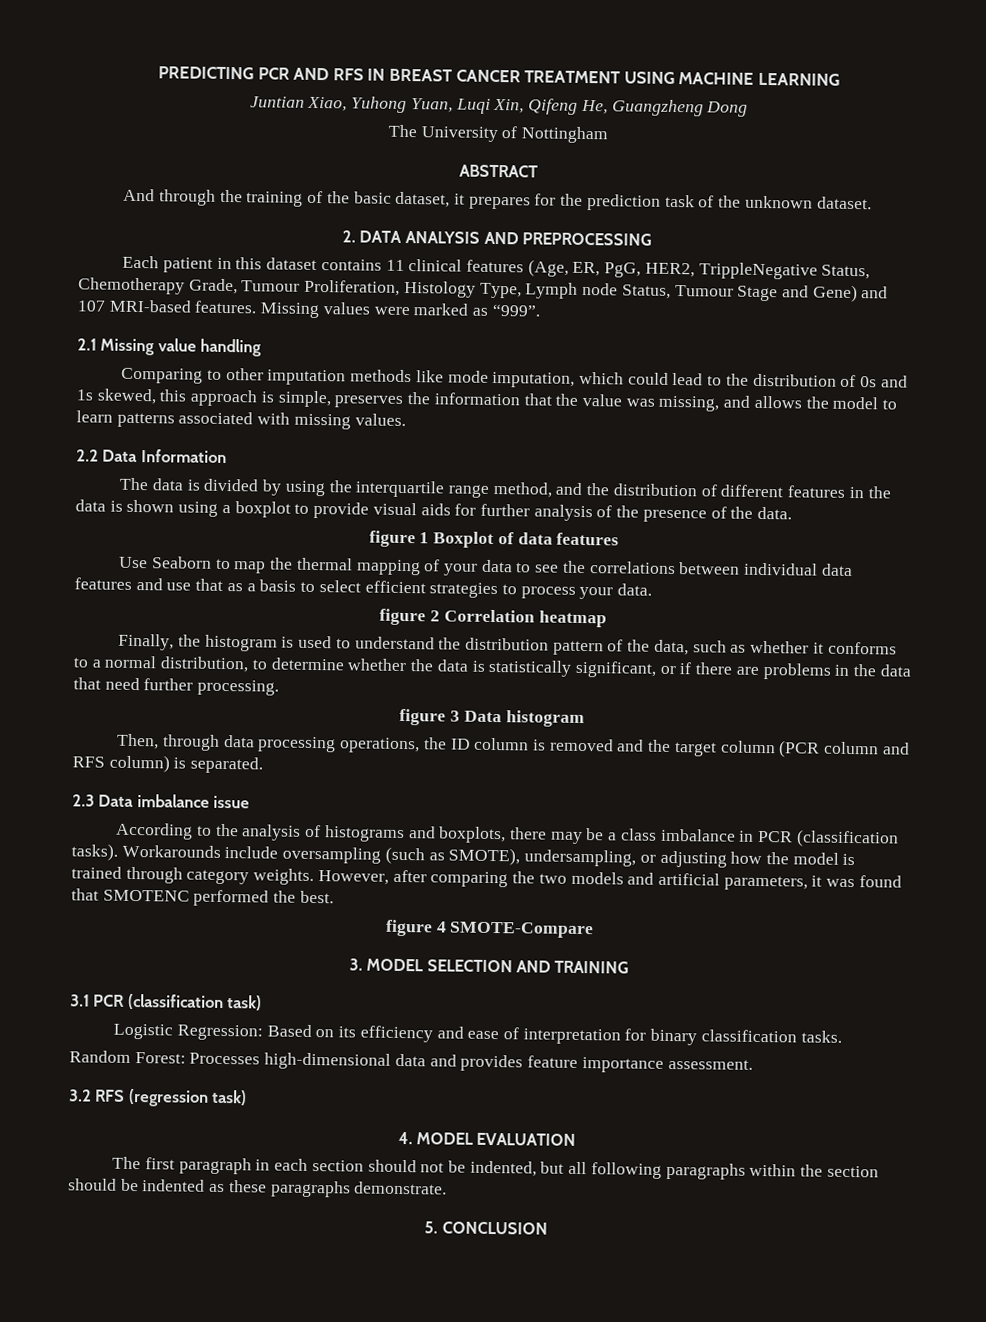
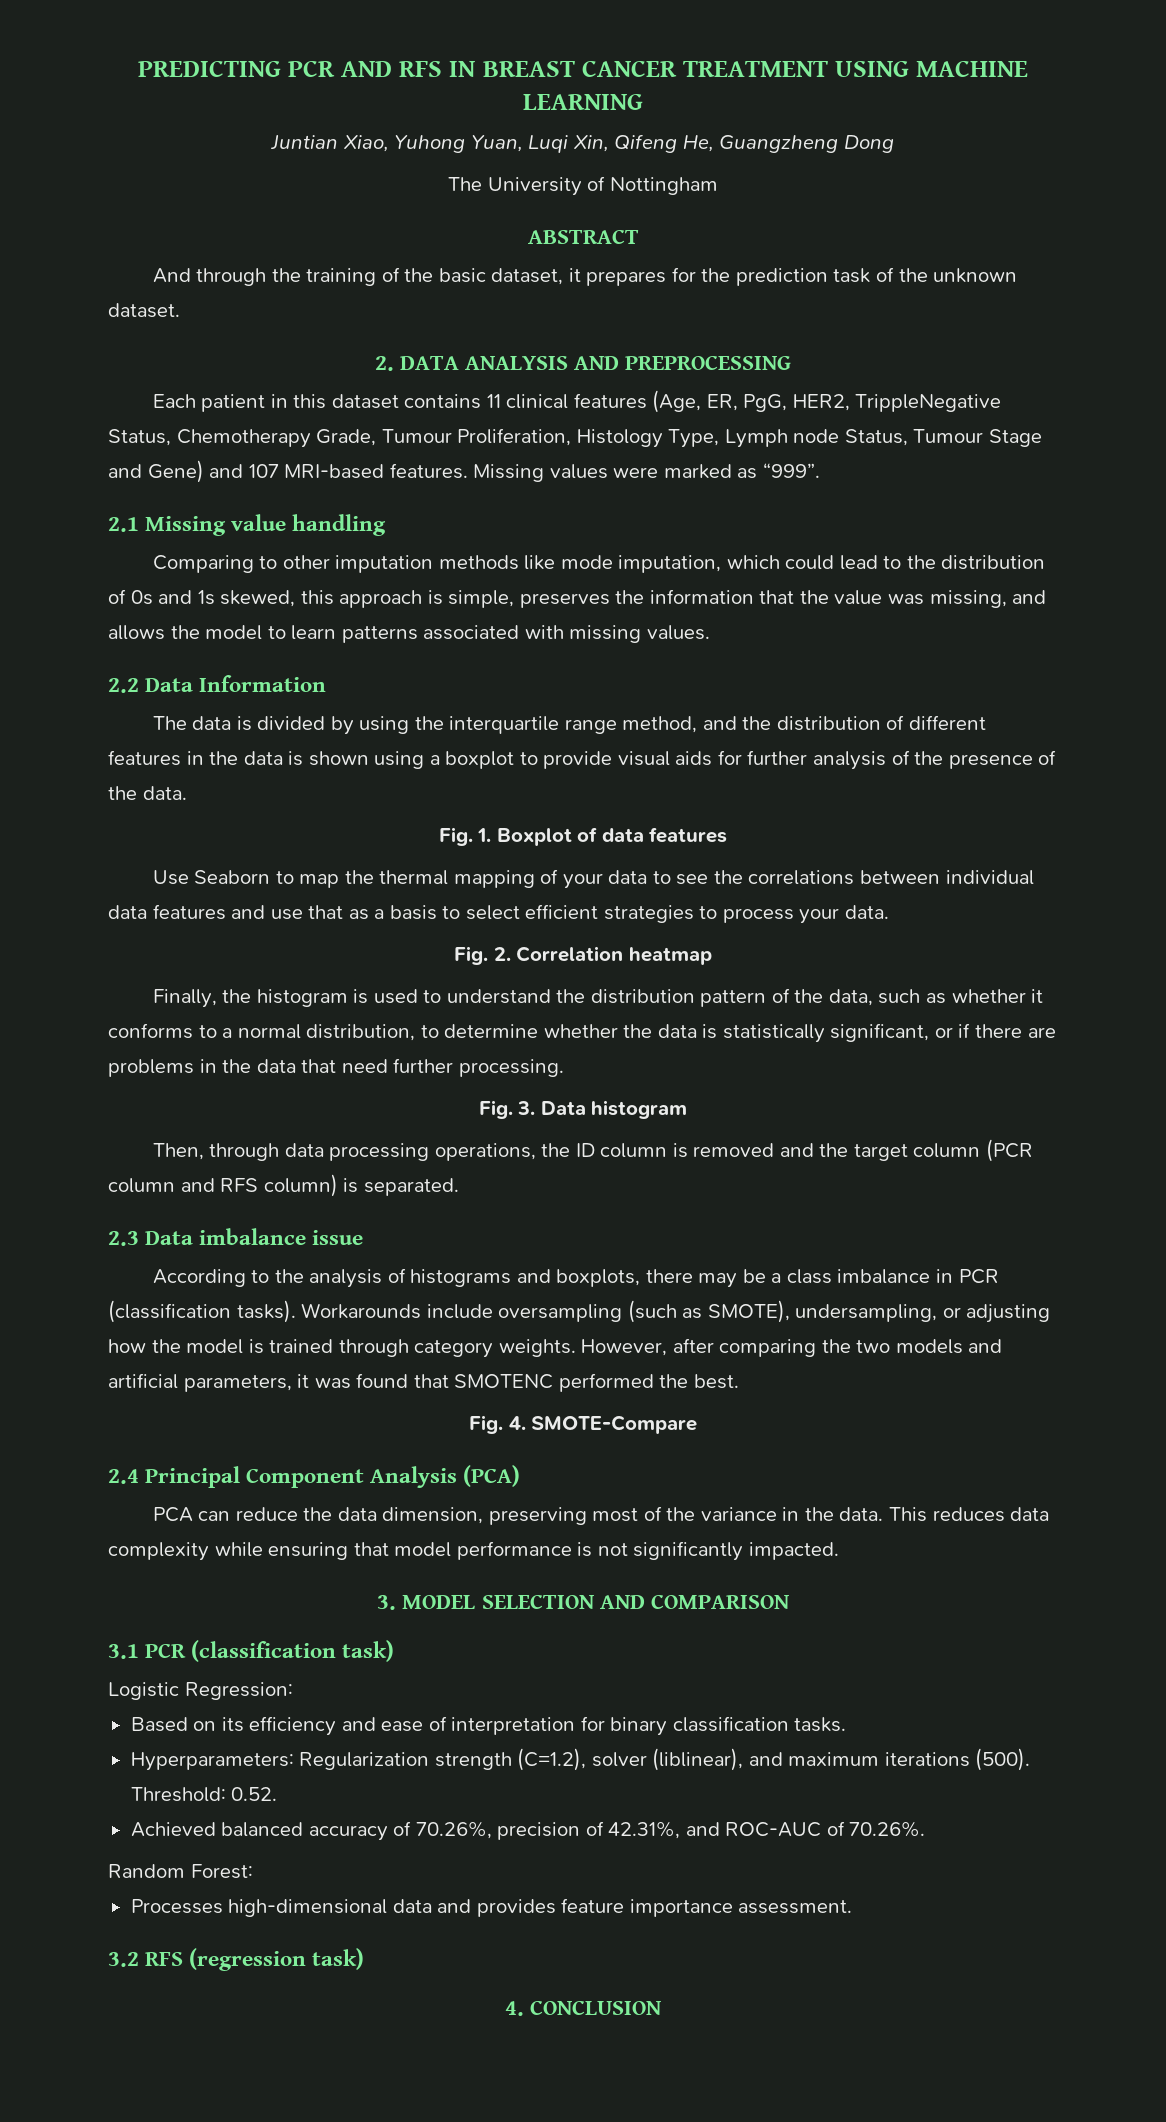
- figure 1 Boxplot of data features
+ Fig. 1. Boxplot of data features
- figure 2 Correlation heatmap
+ Fig. 2. Correlation heatmap
- figure 3 Data histogram
+ Fig. 3. Data histogram
- figure 4 SMOTE-Compare
+ Fig. 4. SMOTE-Compare
+ 2.4 Principal Component Analysis (PCA)
+ PCA can reduce the data dimension, preserving most of the variance in the data. This reduces data complexity while ensuring that model performance is not significantly impacted.
- 3. MODEL SELECTION AND TRAINING
+ 3. MODEL SELECTION AND COMPARISON
- Logistic Regression: Based on its efficiency and ease of interpretation for binary classification tasks.
+ Logistic Regression:
+ Based on its efficiency and ease of interpretation for binary classification tasks.
+ Hyperparameters: Regularization strength (C=1.2), solver (liblinear), and maximum iterations (500). Threshold: 0.52.
+ Achieved balanced accuracy of 70.26%, precision of 42.31%, and ROC-AUC of 70.26%.
- Random Forest: Processes high-dimensional data and provides feature importance assessment.
+ Random Forest:
+ Processes high-dimensional data and provides feature importance assessment.
- 4. MODEL EVALUATION
- The first paragraph in each section should not be indented, but all following paragraphs within the section should be indented as these paragraphs demonstrate.
- 5. CONCLUSION
+ 4. CONCLUSION

